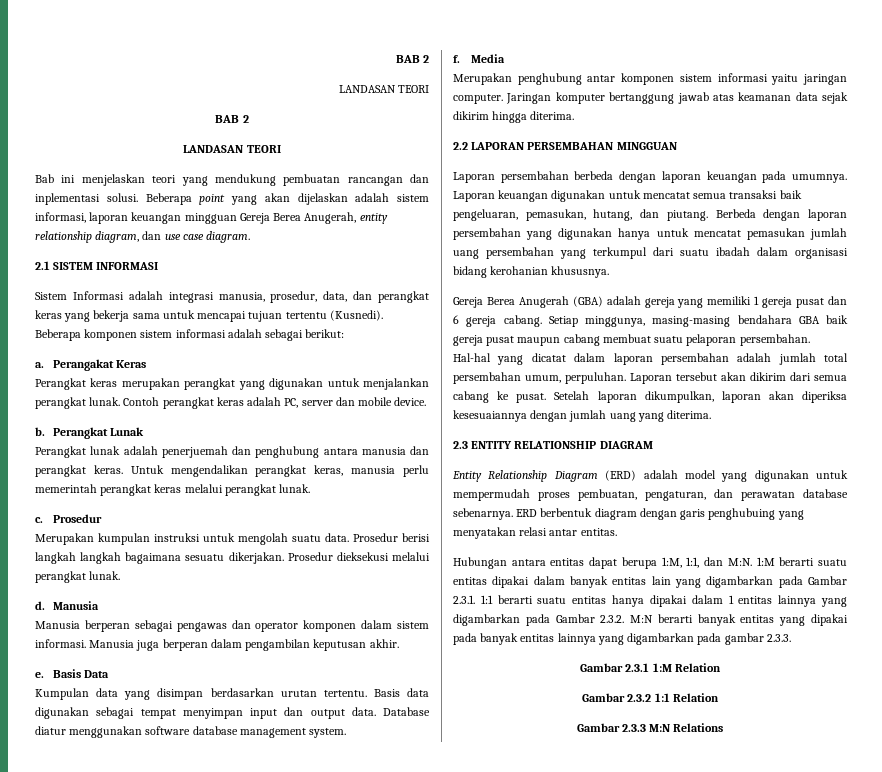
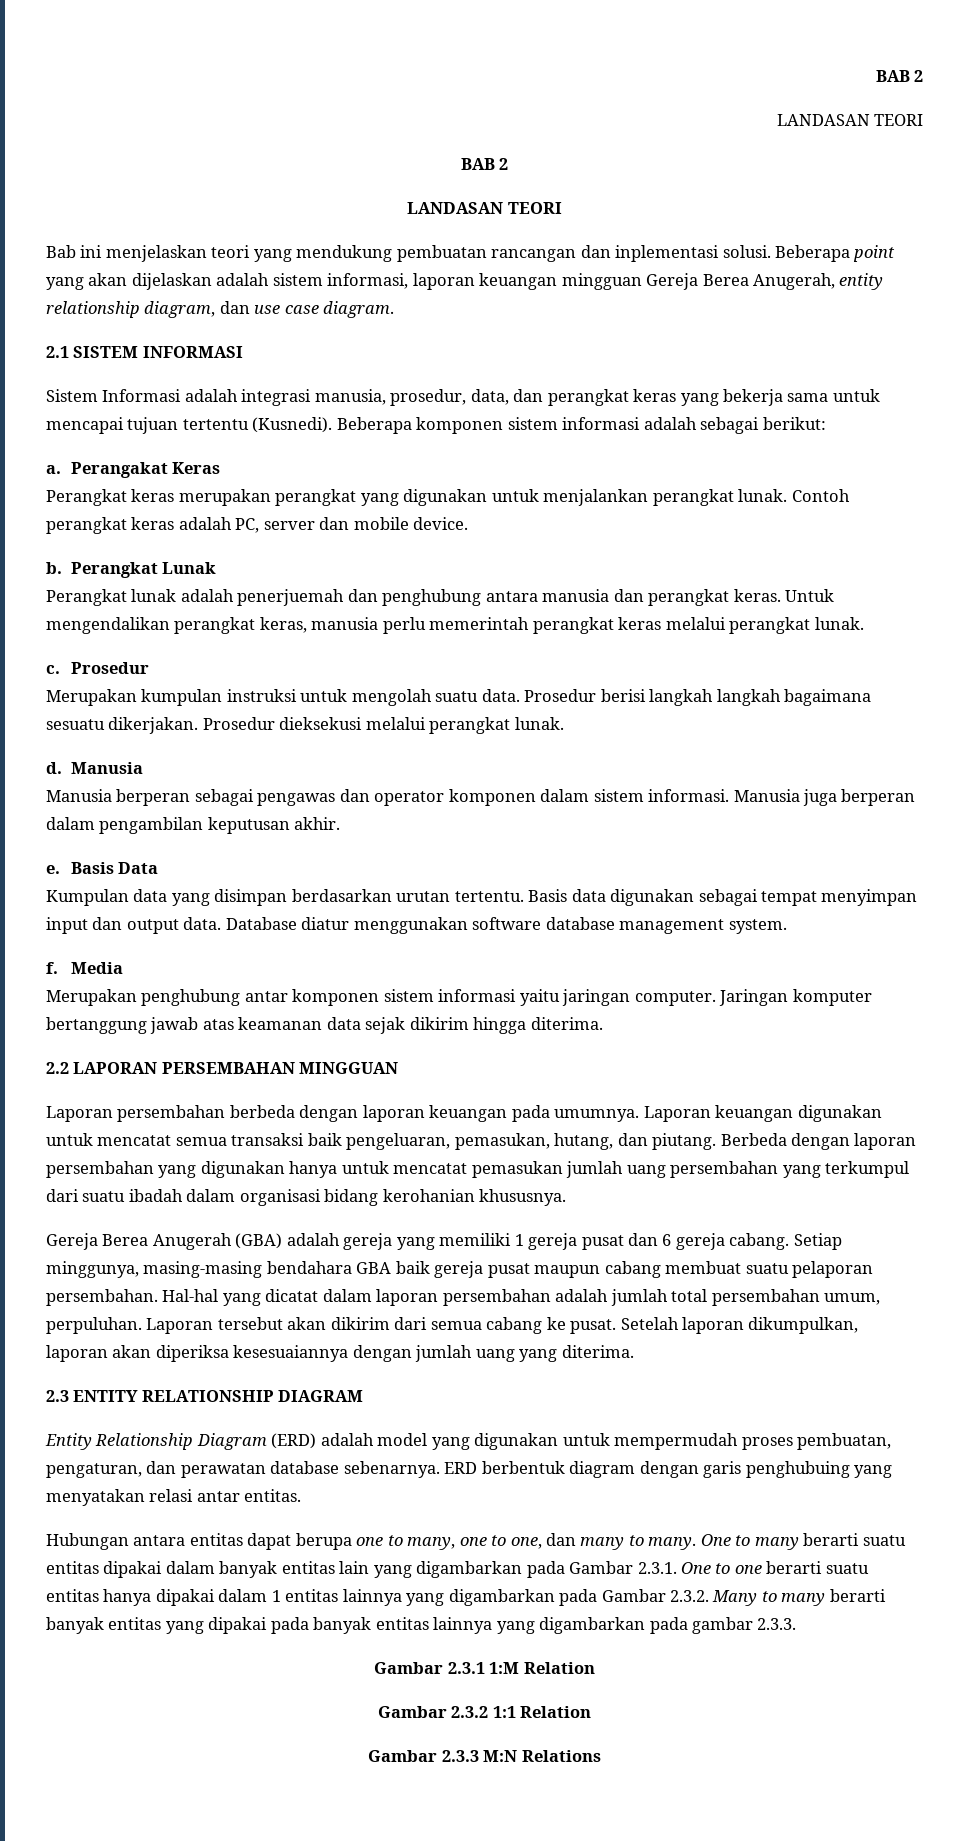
- Hubungan antara entitas dapat berupa 1:M, 1:1, dan M:N. 1:M berarti suatu entitas dipakai dalam banyak entitas lain yang digambarkan pada Gambar 2.3.1. 1:1 berarti suatu entitas hanya dipakai dalam 1 entitas lainnya yang digambarkan pada Gambar 2.3.2. M:N berarti banyak entitas yang dipakai pada banyak entitas lainnya yang digambarkan pada gambar 2.3.3.
+ Hubungan antara entitas dapat berupa one to many, one to one, dan many to many. One to many berarti suatu entitas dipakai dalam banyak entitas lain yang digambarkan pada Gambar 2.3.1. One to one berarti suatu entitas hanya dipakai dalam 1 entitas lainnya yang digambarkan pada Gambar 2.3.2. Many to many berarti banyak entitas yang dipakai pada banyak entitas lainnya yang digambarkan pada gambar 2.3.3.

